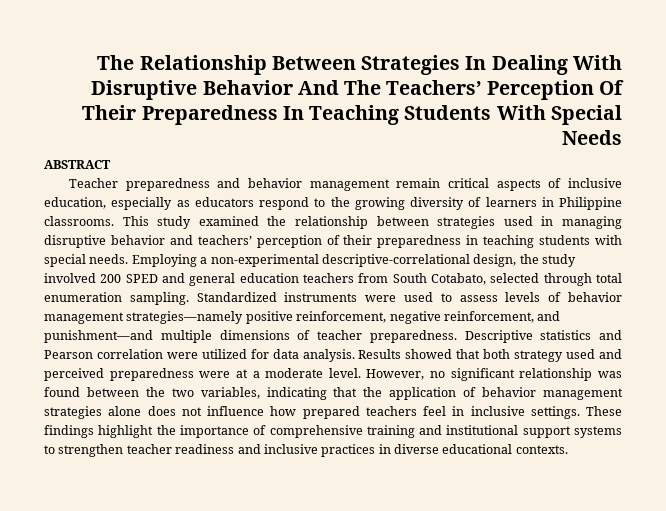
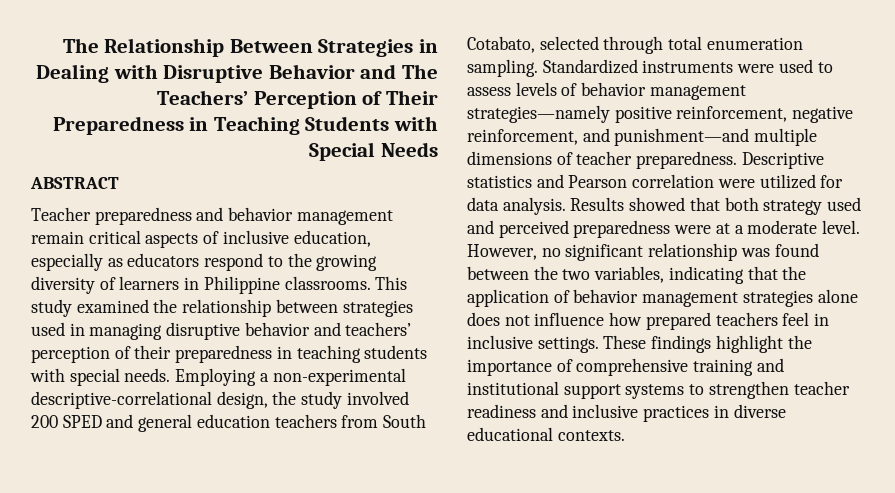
- The Relationship Between Strategies In Dealing With Disruptive Behavior And The Teachers’ Perception Of Their Preparedness In Teaching Students With Special Needs
+ The Relationship Between Strategies in Dealing with Disruptive Behavior and The Teachers’ Perception of Their Preparedness in Teaching Students with Special Needs

